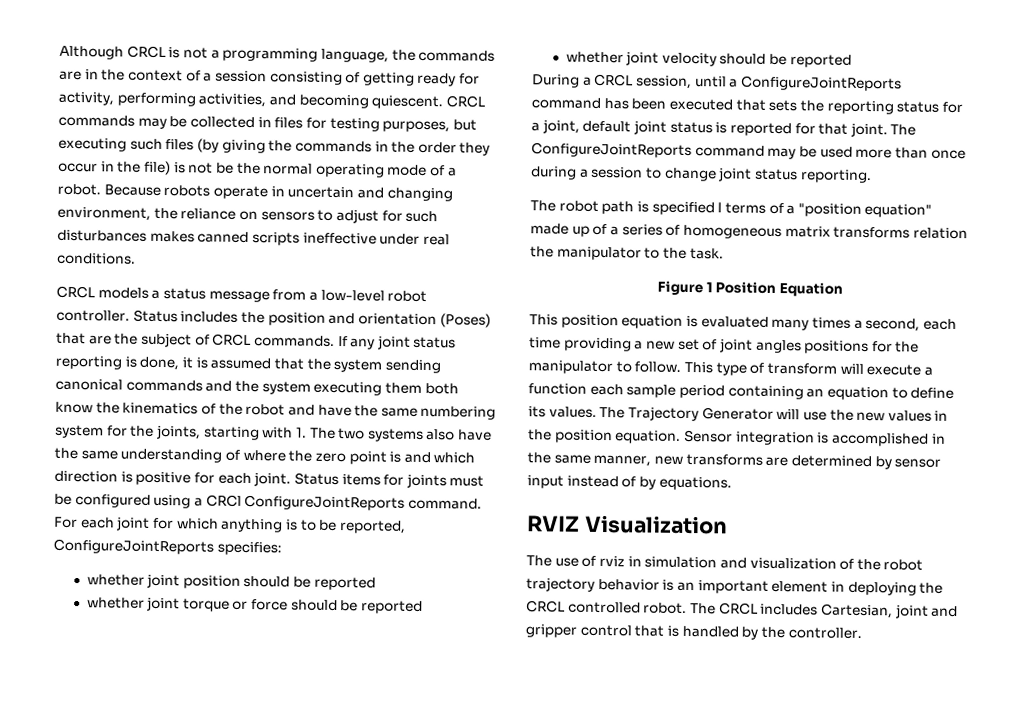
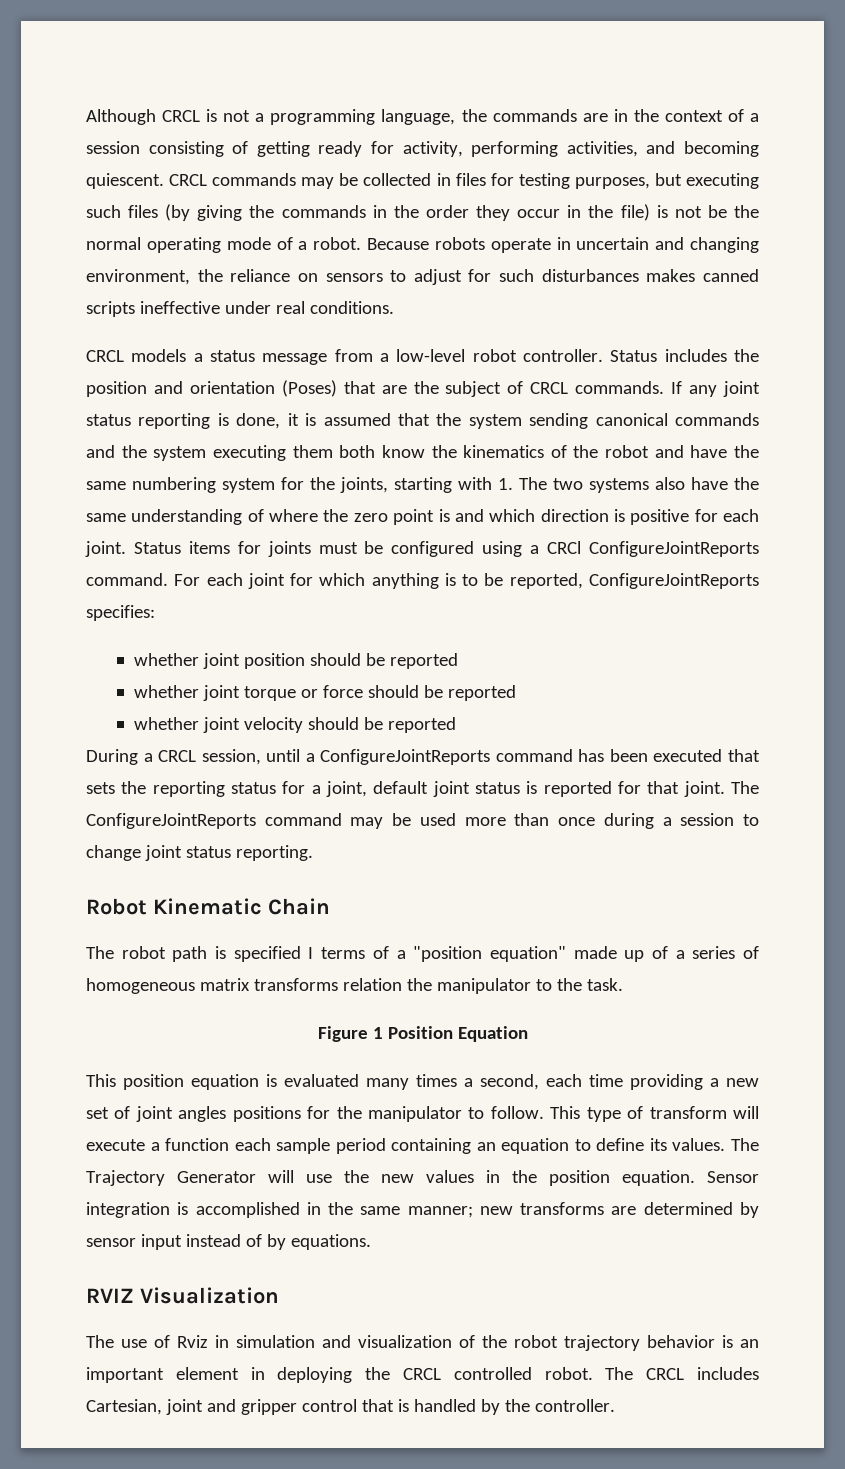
+ Robot Kinematic Chain
- Sensor integration is accomplished in the same manner, new transforms are determined by sensor input instead of by equations.
+ Sensor integration is accomplished in the same manner; new transforms are determined by sensor input instead of by equations.
- The use of rviz in simulation and visualization of the robot trajectory behavior is an important element in deploying the CRCL controlled robot.
+ The use of Rviz in simulation and visualization of the robot trajectory behavior is an important element in deploying the CRCL controlled robot.

